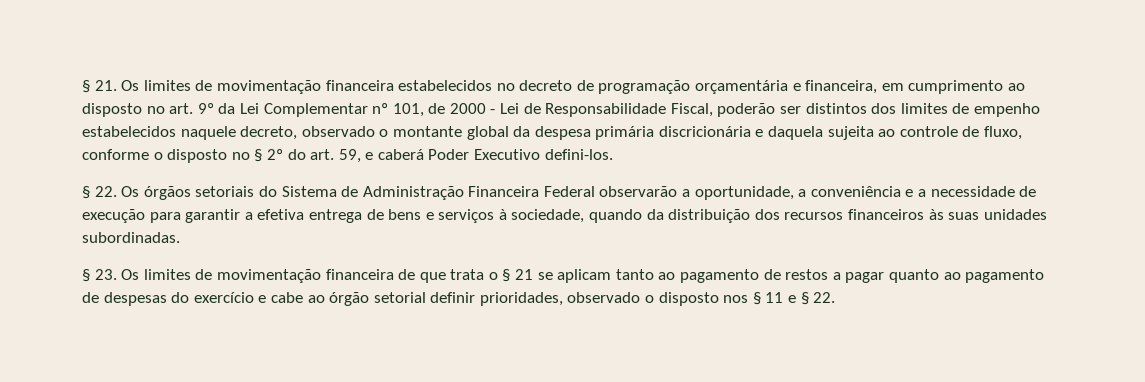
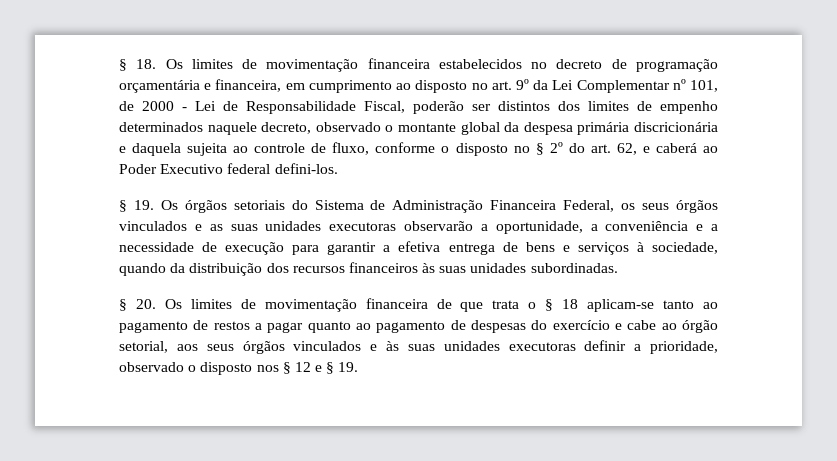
- § 21. Os limites de movimentação financeira estabelecidos no decreto de programação orçamentária e financeira, em cumprimento ao disposto no art. 9º da Lei Complementar nº 101, de 2000 - Lei de Responsabilidade Fiscal, poderão ser distintos dos limites de empenho estabelecidos naquele decreto, observado o montante global da despesa primária discricionária e daquela sujeita ao controle de fluxo, conforme o disposto no § 2º do art. 59, e caberá Poder Executivo defini-los.
+ § 18. Os limites de movimentação financeira estabelecidos no decreto de programação orçamentária e financeira, em cumprimento ao disposto no art. 9º da Lei Complementar nº 101, de 2000 - Lei de Responsabilidade Fiscal, poderão ser distintos dos limites de empenho determinados naquele decreto, observado o montante global da despesa primária discricionária e daquela sujeita ao controle de fluxo, conforme o disposto no § 2º do art. 62, e caberá ao Poder Executivo federal defini-los.
- § 22. Os órgãos setoriais do Sistema de Administração Financeira Federal observarão a oportunidade, a conveniência e a necessidade de execução para garantir a efetiva entrega de bens e serviços à sociedade, quando da distribuição dos recursos financeiros às suas unidades subordinadas.
+ § 19. Os órgãos setoriais do Sistema de Administração Financeira Federal, os seus órgãos vinculados e as suas unidades executoras observarão a oportunidade, a conveniência e a necessidade de execução para garantir a efetiva entrega de bens e serviços à sociedade, quando da distribuição dos recursos financeiros às suas unidades subordinadas.
- § 23. Os limites de movimentação financeira de que trata o § 21 se aplicam tanto ao pagamento de restos a pagar quanto ao pagamento de despesas do exercício e cabe ao órgão setorial definir prioridades, observado o disposto nos § 11 e § 22.
+ § 20. Os limites de movimentação financeira de que trata o § 18 aplicam-se tanto ao pagamento de restos a pagar quanto ao pagamento de despesas do exercício e cabe ao órgão setorial, aos seus órgãos vinculados e às suas unidades executoras definir a prioridade, observado o disposto nos § 12 e § 19.

